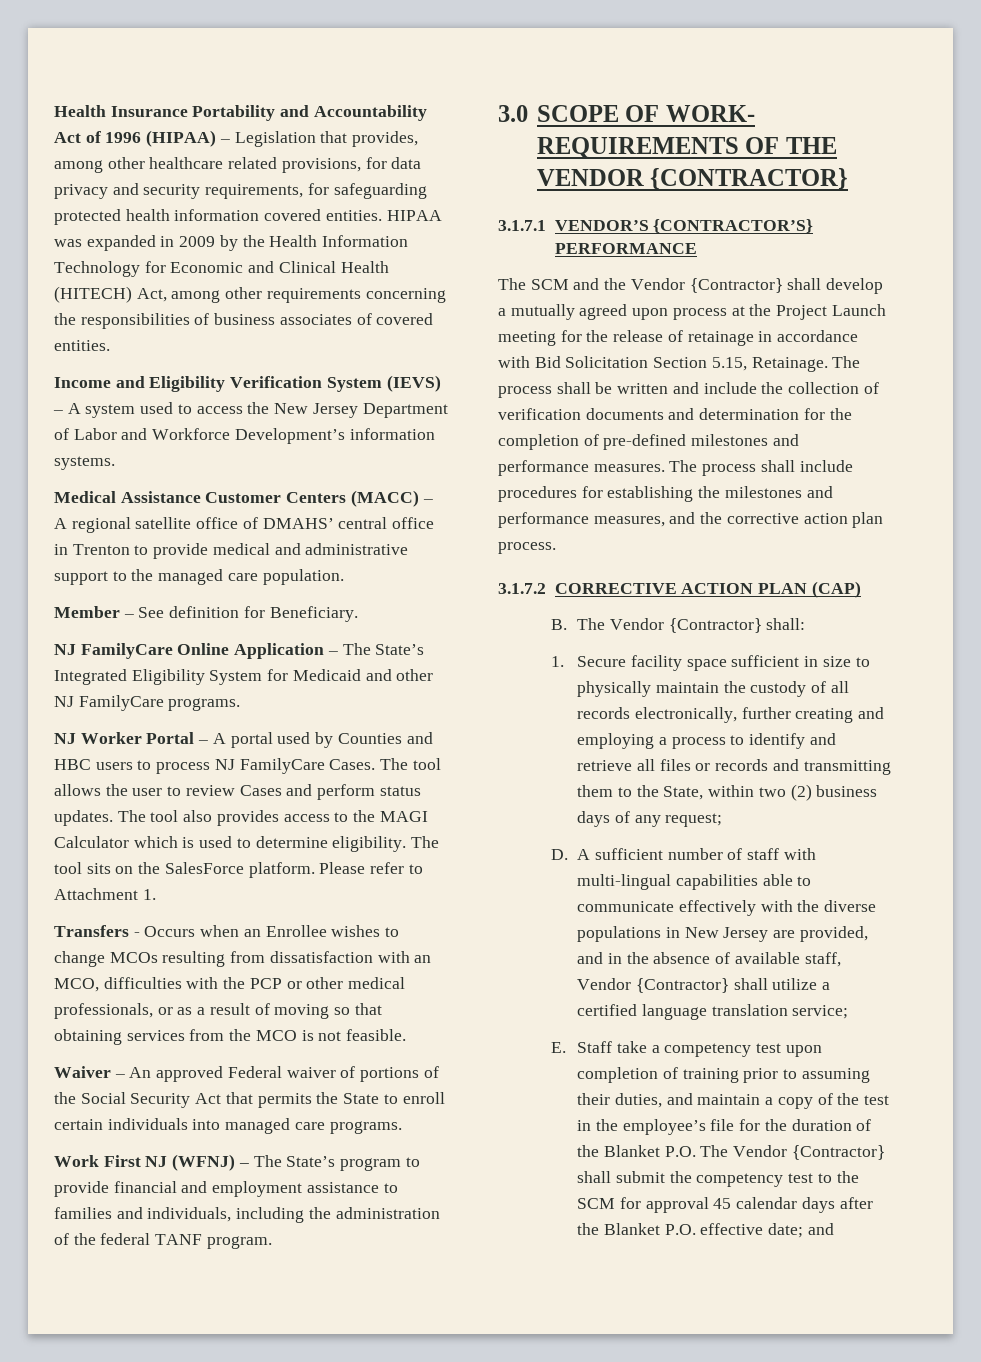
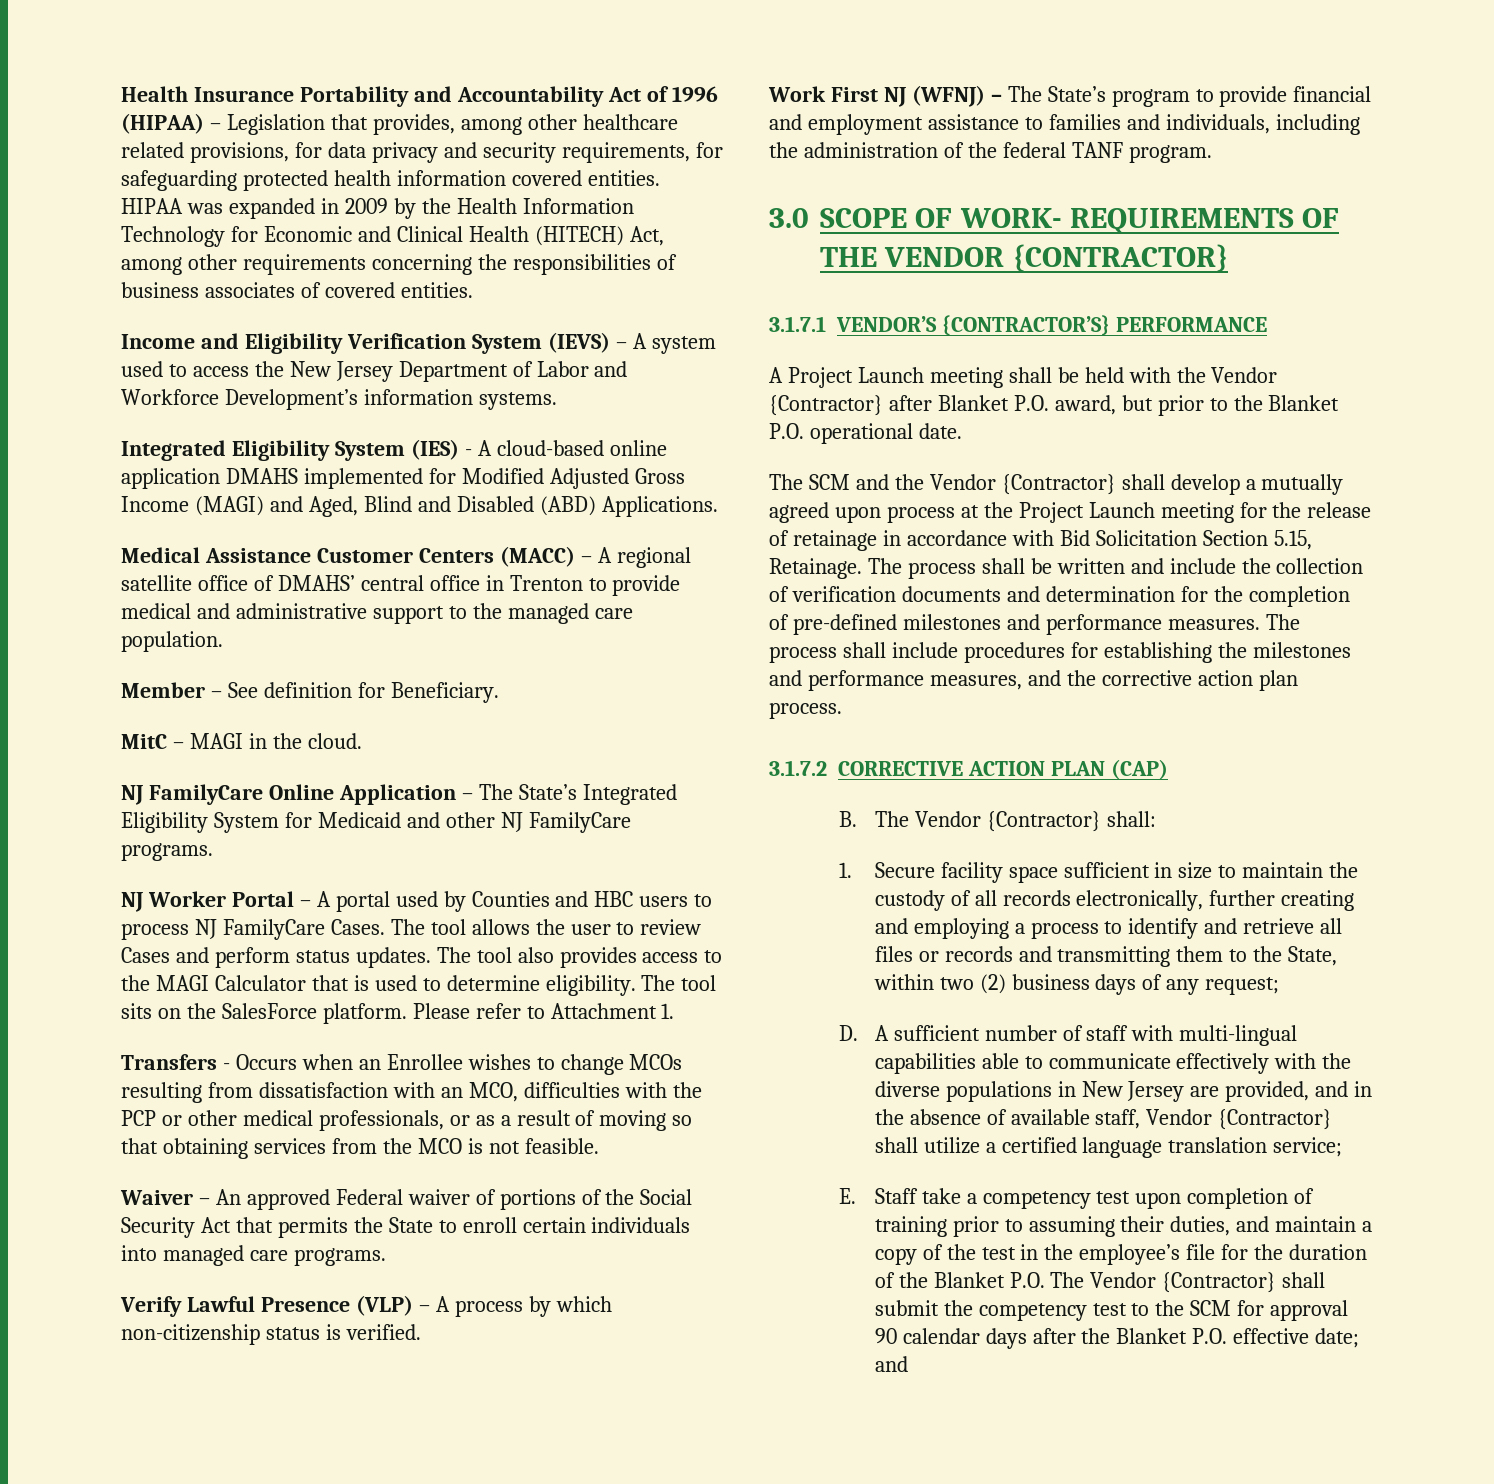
+ Integrated Eligibility System (IES) - A cloud-based online application DMAHS implemented for Modified Adjusted Gross Income (MAGI) and Aged, Blind and Disabled (ABD) Applications.
+ MitC – MAGI in the cloud.
- The tool also provides access to the MAGI Calculator which is used to determine eligibility.
+ The tool also provides access to the MAGI Calculator that is used to determine eligibility.
+ Verify Lawful Presence (VLP) – A process by which non-citizenship status is verified.
+ A Project Launch meeting shall be held with the Vendor {Contractor} after Blanket P.O. award, but prior to the Blanket P.O. operational date.
- 1. Secure facility space sufficient in size to physically maintain the custody of all records electronically, further creating and employing a process to identify and retrieve all files or records and transmitting them to the State, within two (2) business days of any request;
+ 1. Secure facility space sufficient in size to maintain the custody of all records electronically, further creating and employing a process to identify and retrieve all files or records and transmitting them to the State, within two (2) business days of any request;
- E. Staff take a competency test upon completion of training prior to assuming their duties, and maintain a copy of the test in the employee’s file for the duration of the Blanket P.O. The Vendor {Contractor} shall submit the competency test to the SCM for approval 45 calendar days after the Blanket P.O. effective date; and
+ E. Staff take a competency test upon completion of training prior to assuming their duties, and maintain a copy of the test in the employee’s file for the duration of the Blanket P.O. The Vendor {Contractor} shall submit the competency test to the SCM for approval 90 calendar days after the Blanket P.O. effective date; and

